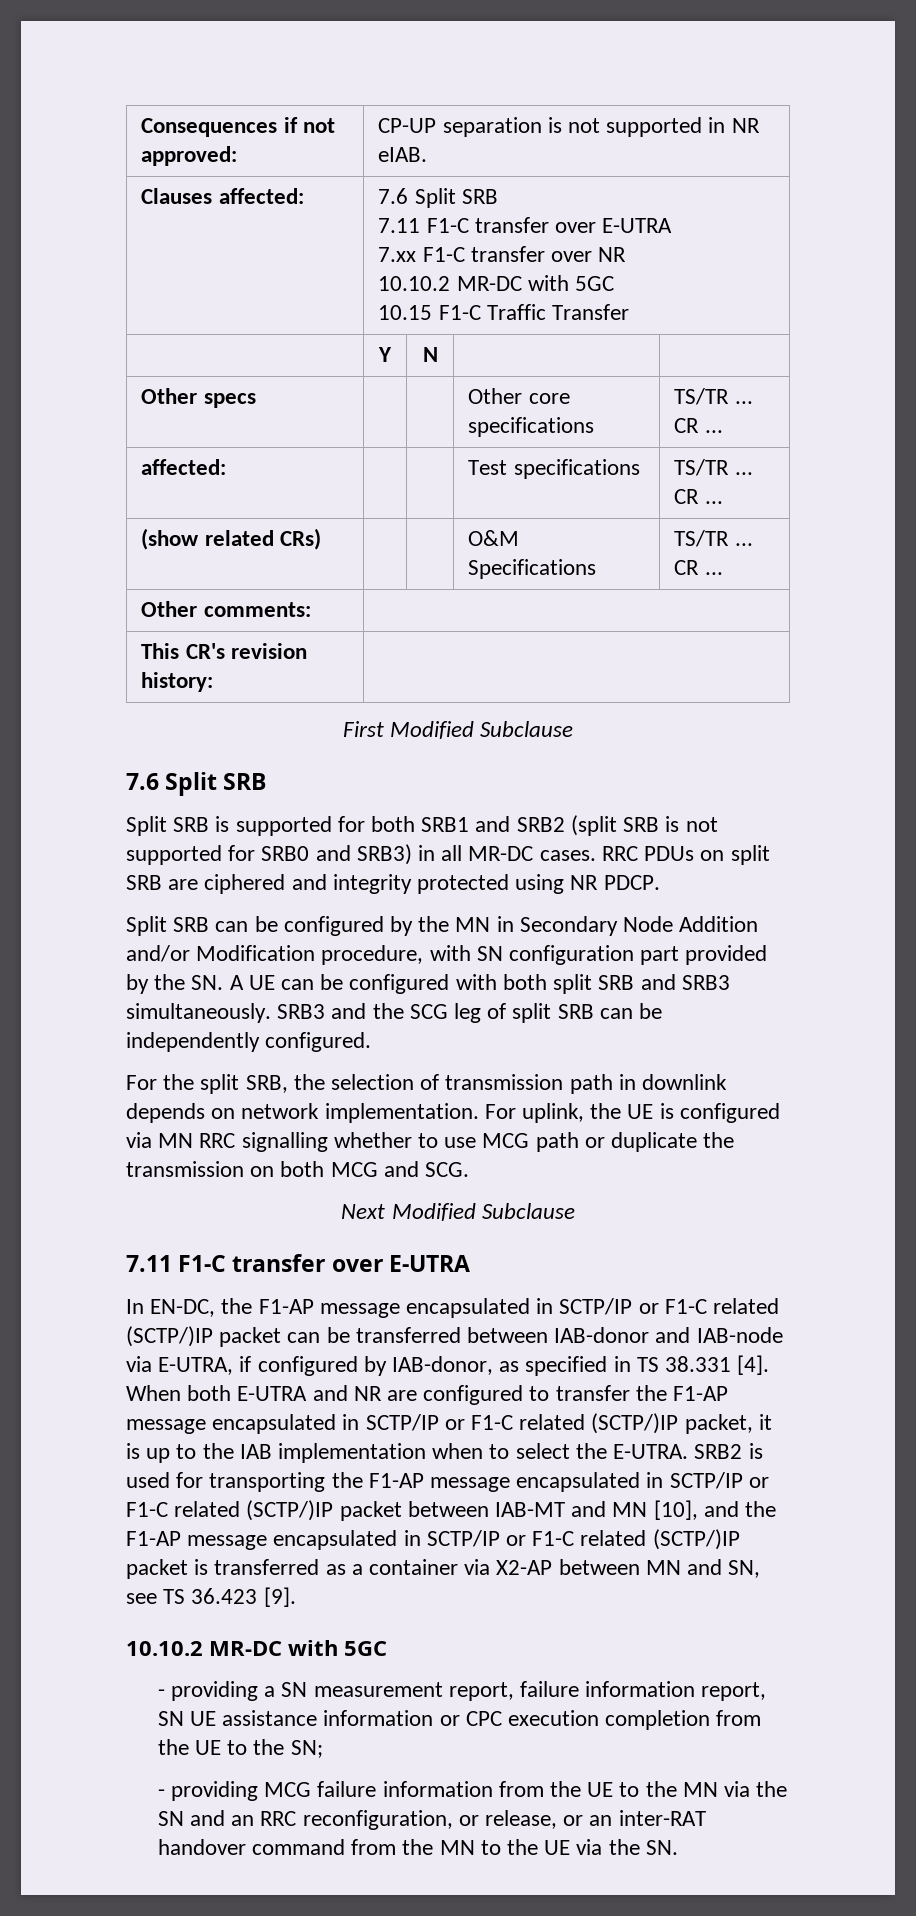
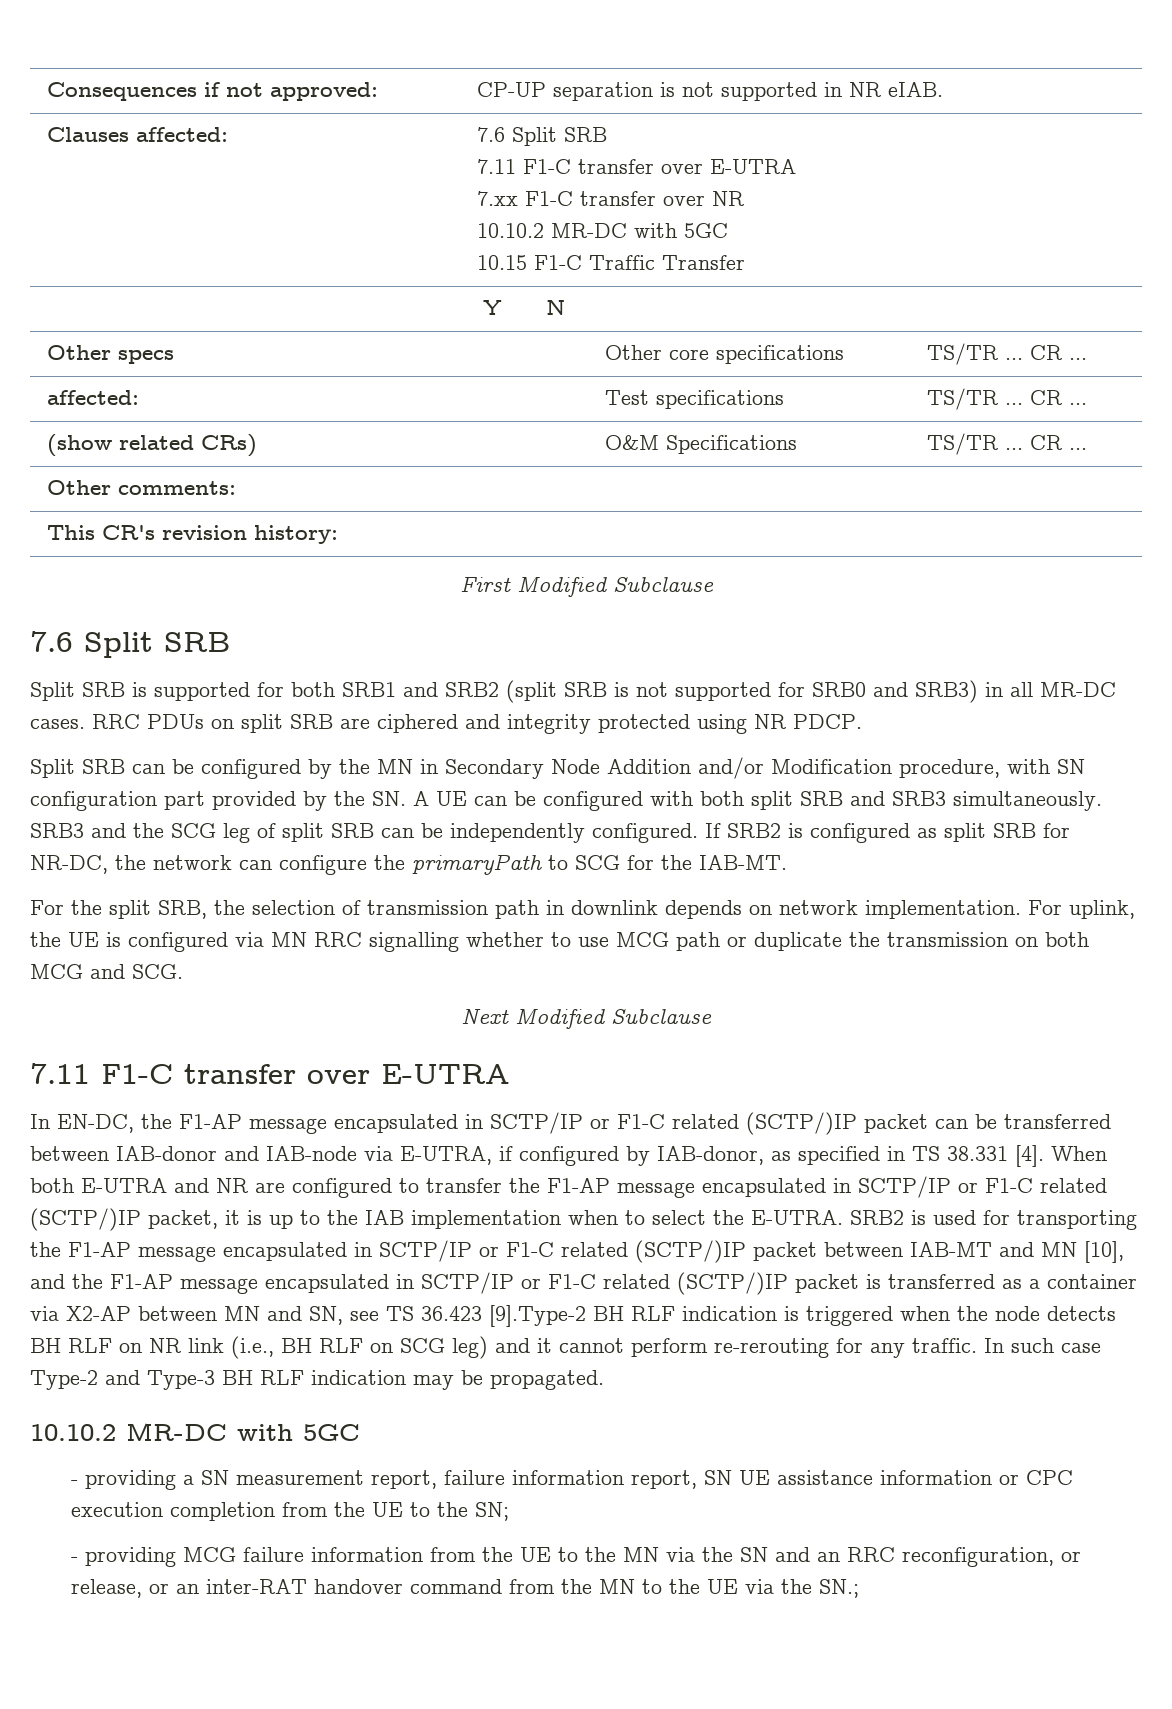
+ If SRB2 is configured as split SRB for NR-DC, the network can configure the primaryPath to SCG for the IAB-MT.
- SRB2 is used for transporting the F1-AP message encapsulated in SCTP/IP or F1-C related (SCTP/)IP packet between IAB-MT and MN [10], and the F1-AP message encapsulated in SCTP/IP or F1-C related (SCTP/)IP packet is transferred as a container via X2-AP between MN and SN, see TS 36.423 [9].
+ SRB2 is used for transporting the F1-AP message encapsulated in SCTP/IP or F1-C related (SCTP/)IP packet between IAB-MT and MN [10], and the F1-AP message encapsulated in SCTP/IP or F1-C related (SCTP/)IP packet is transferred as a container via X2-AP between MN and SN, see TS 36.423 [9].Type-2 BH RLF indication is triggered when the node detects BH RLF on NR link (i.e., BH RLF on SCG leg) and it cannot perform re-rerouting for any traffic. In such case Type-2 and Type-3 BH RLF indication may be propagated.
- - providing MCG failure information from the UE to the MN via the SN and an RRC reconfiguration, or release, or an inter-RAT handover command from the MN to the UE via the SN.
+ - providing MCG failure information from the UE to the MN via the SN and an RRC reconfiguration, or release, or an inter-RAT handover command from the MN to the UE via the SN.;

